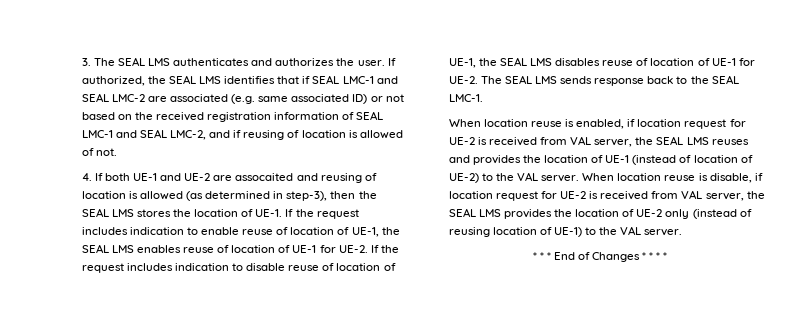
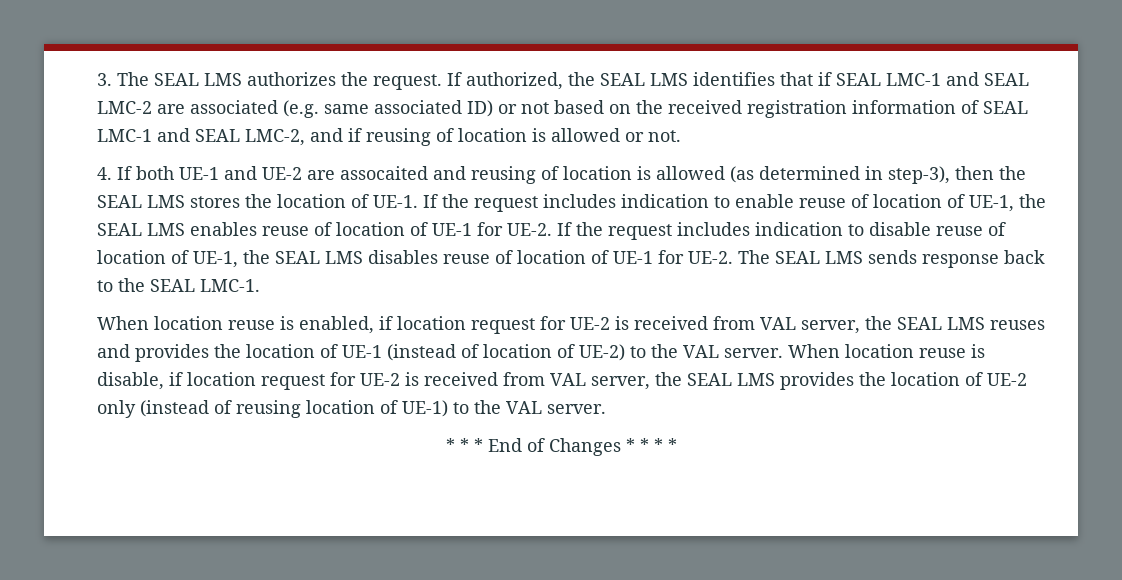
- 3. The SEAL LMS authenticates and authorizes the user.
+ 3. The SEAL LMS authorizes the request.
- If authorized, the SEAL LMS identifies that if SEAL LMC-1 and SEAL LMC-2 are associated (e.g. same associated ID) or not based on the received registration information of SEAL LMC-1 and SEAL LMC-2, and if reusing of location is allowed of not.
+ If authorized, the SEAL LMS identifies that if SEAL LMC-1 and SEAL LMC-2 are associated (e.g. same associated ID) or not based on the received registration information of SEAL LMC-1 and SEAL LMC-2, and if reusing of location is allowed or not.

